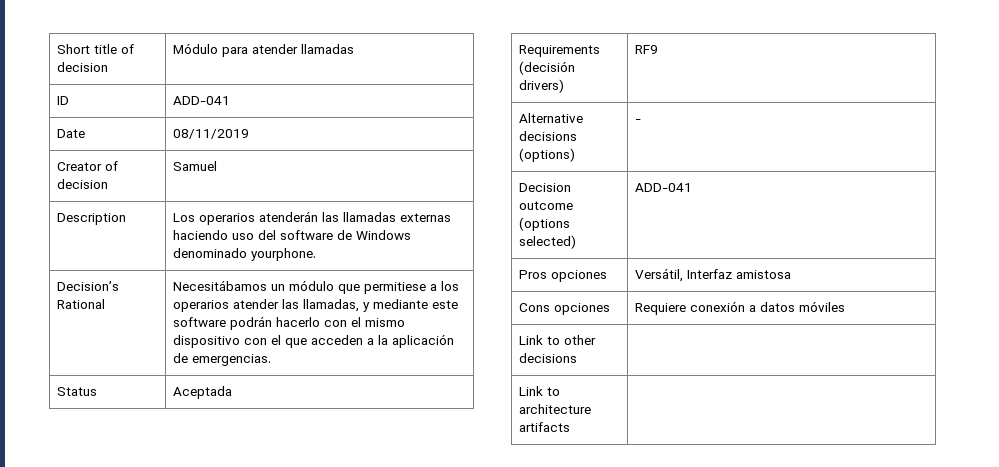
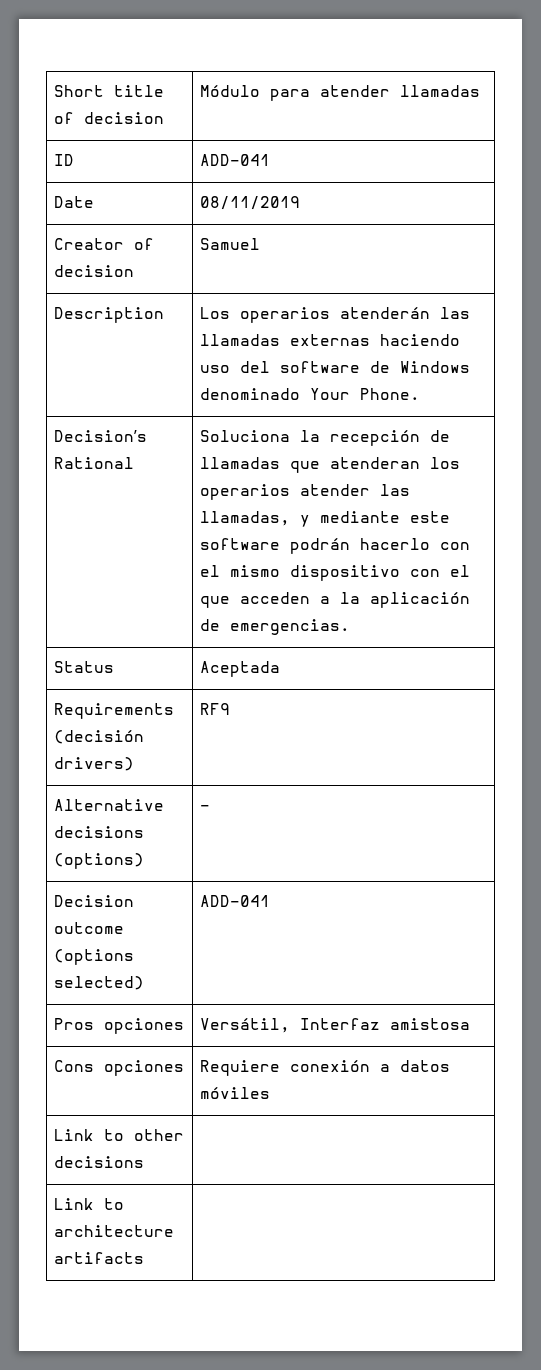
- Description | Los operarios atenderán las llamadas externas haciendo uso del software de Windows denominado yourphone.
+ Description | Los operarios atenderán las llamadas externas haciendo uso del software de Windows denominado Your Phone.
- Decision’s Rational | Necesitábamos un módulo que permitiese a los operarios atender las llamadas, y mediante este software podrán hacerlo con el mismo dispositivo con el que acceden a la aplicación de emergencias.
+ Decision’s Rational | Soluciona la recepción de llamadas que atenderan los operarios atender las llamadas, y mediante este software podrán hacerlo con el mismo dispositivo con el que acceden a la aplicación de emergencias.

